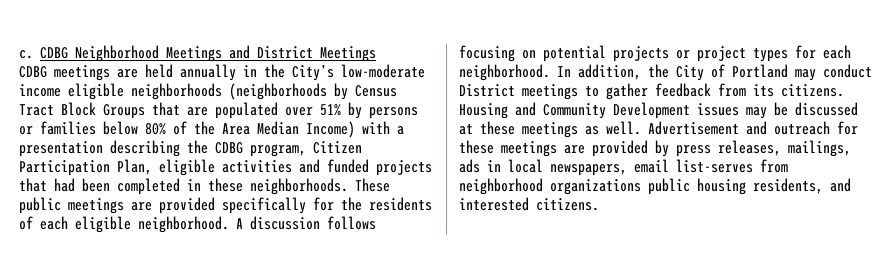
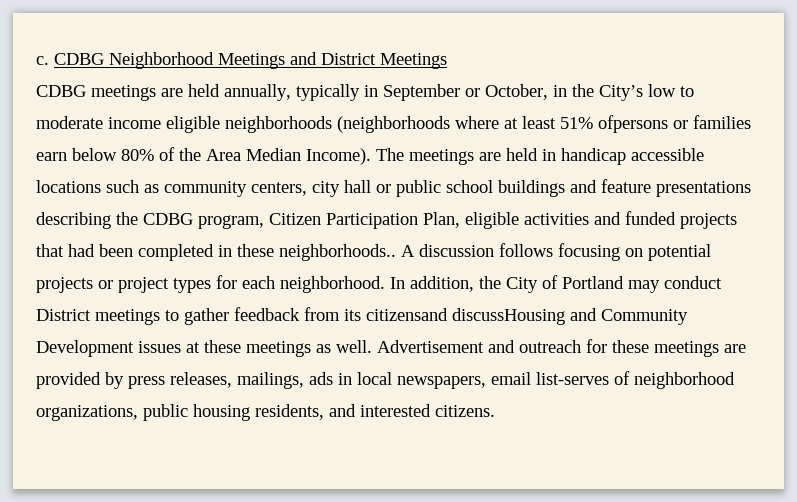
- CDBG meetings are held annually in the City’s low-moderate income eligible neighborhoods (neighborhoods by Census Tract Block Groups that are populated over 51% by persons or families below 80% of the Area Median Income) with a presentation describing the CDBG program, Citizen Participation Plan, eligible activities and funded projects that had been completed in these neighborhoods. These public meetings are provided specifically for the residents of each eligible neighborhood.
+ CDBG meetings are held annually, typically in September or October, in the City’s low to moderate income eligible neighborhoods (neighborhoods where at least 51% ofpersons or families earn below 80% of the Area Median Income). The meetings are held in handicap accessible locations such as community centers, city hall or public school buildings and feature presentations describing the CDBG program, Citizen Participation Plan, eligible activities and funded projects that had been completed in these neighborhoods..
- In addition, the City of Portland may conduct District meetings to gather feedback from its citizens. Housing and Community Development issues may be discussed at these meetings as well.
+ In addition, the City of Portland may conduct District meetings to gather feedback from its citizensand discussHousing and Community Development issues at these meetings as well.
- Advertisement and outreach for these meetings are provided by press releases, mailings, ads in local newspapers, email list-serves from neighborhood organizations public housing residents, and interested citizens.
+ Advertisement and outreach for these meetings are provided by press releases, mailings, ads in local newspapers, email list-serves of neighborhood organizations, public housing residents, and interested citizens.

